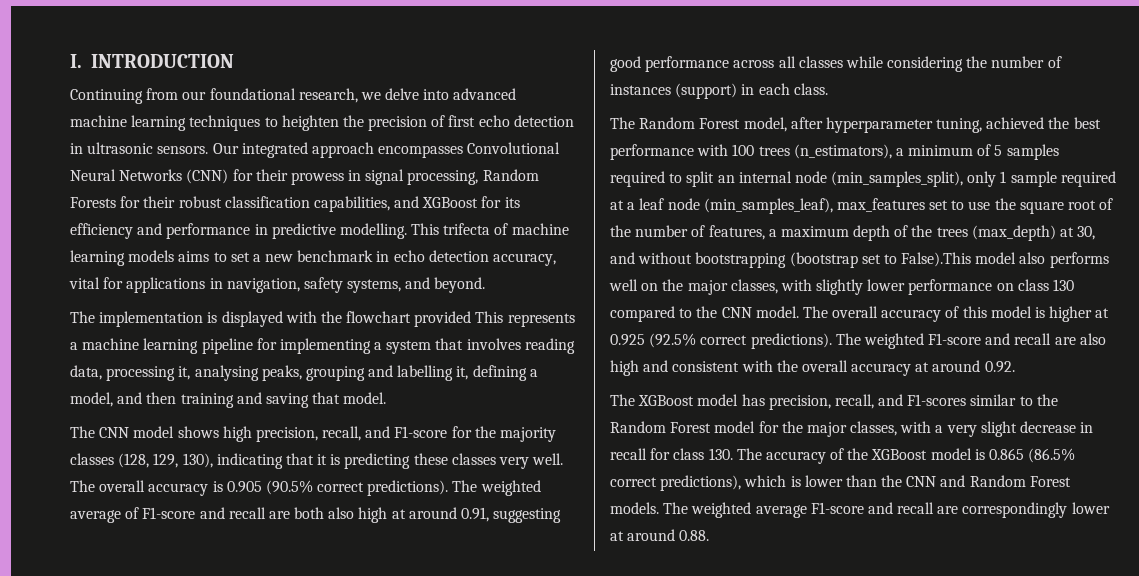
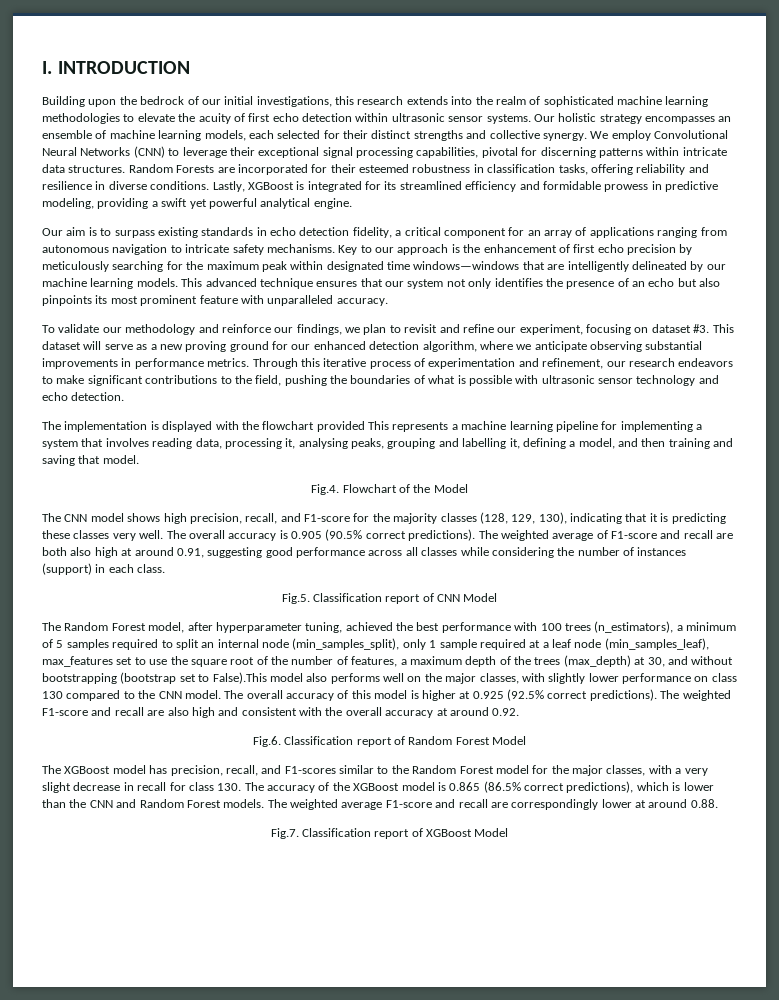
- Continuing from our foundational research, we delve into advanced machine learning techniques to heighten the precision of first echo detection in ultrasonic sensors. Our integrated approach encompasses Convolutional Neural Networks (CNN) for their prowess in signal processing, Random Forests for their robust classification capabilities, and XGBoost for its efficiency and performance in predictive modelling. This trifecta of machine learning models aims to set a new benchmark in echo detection accuracy, vital for applications in navigation, safety systems, and beyond.
+ Building upon the bedrock of our initial investigations, this research extends into the realm of sophisticated machine learning methodologies to elevate the acuity of first echo detection within ultrasonic sensor systems. Our holistic strategy encompasses an ensemble of machine learning models, each selected for their distinct strengths and collective synergy. We employ Convolutional Neural Networks (CNN) to leverage their exceptional signal processing capabilities, pivotal for discerning patterns within intricate data structures. Random Forests are incorporated for their esteemed robustness in classification tasks, offering reliability and resilience in diverse conditions. Lastly, XGBoost is integrated for its streamlined efficiency and formidable prowess in predictive modeling, providing a swift yet powerful analytical engine.
+ Our aim is to surpass existing standards in echo detection fidelity, a critical component for an array of applications ranging from autonomous navigation to intricate safety mechanisms. Key to our approach is the enhancement of first echo precision by meticulously searching for the maximum peak within designated time windows—windows that are intelligently delineated by our machine learning models. This advanced technique ensures that our system not only identifies the presence of an echo but also pinpoints its most prominent feature with unparalleled accuracy.
+ To validate our methodology and reinforce our findings, we plan to revisit and refine our experiment, focusing on dataset #3. This dataset will serve as a new proving ground for our enhanced detection algorithm, where we anticipate observing substantial improvements in performance metrics. Through this iterative process of experimentation and refinement, our research endeavors to make significant contributions to the field, pushing the boundaries of what is possible with ultrasonic sensor technology and echo detection.
+ Fig.4. Flowchart of the Model
+ Fig.5. Classification report of CNN Model
+ Fig.6. Classification report of Random Forest Model
+ Fig.7. Classification report of XGBoost Model

